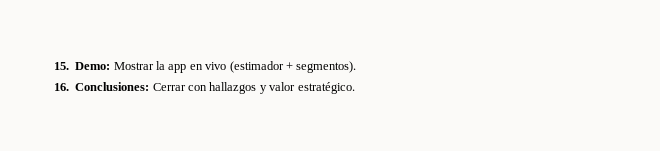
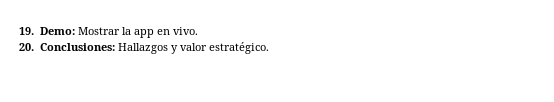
- 15. Demo: Mostrar la app en vivo (estimador + segmentos).
- 16. Conclusiones: Cerrar con hallazgos y valor estratégico.
+ 19. Demo: Mostrar la app en vivo.
+ 20. Conclusiones: Hallazgos y valor estratégico.

